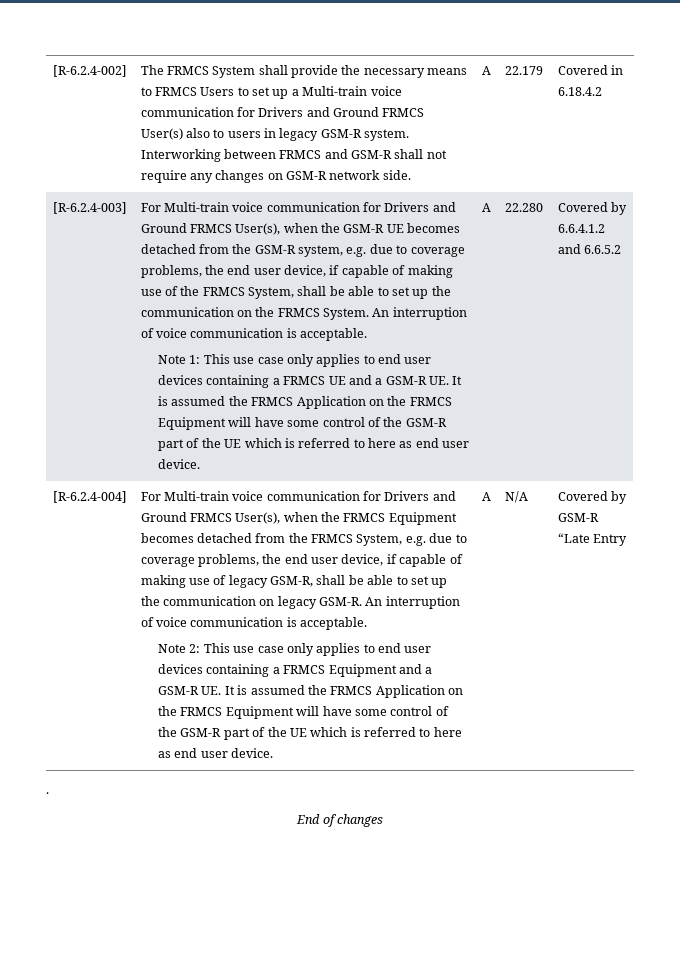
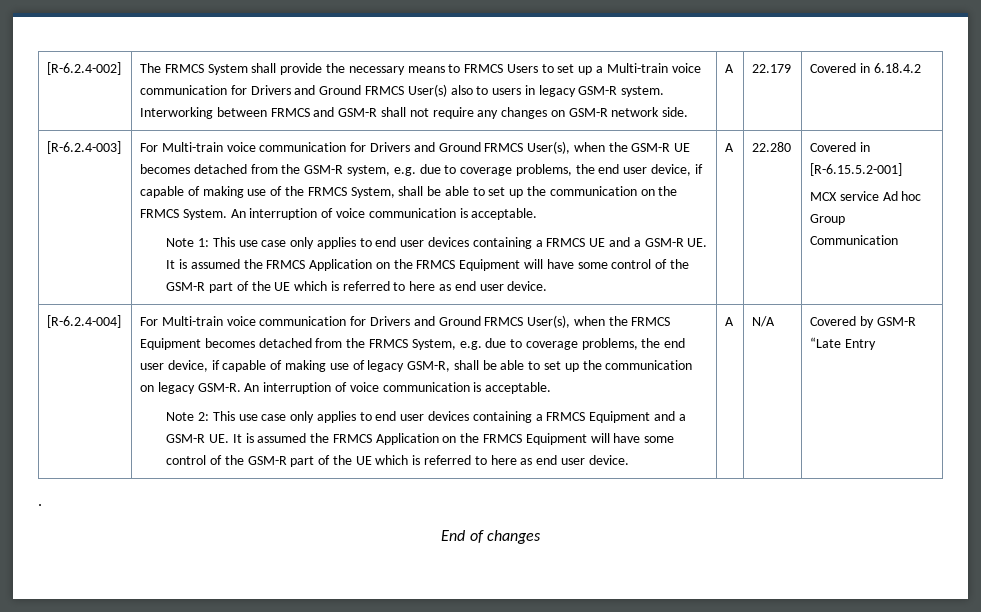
- Covered by 6.6.4.1.2 and 6.6.5.2
+ Covered in [R-6.15.5.2-001]
+ MCX service Ad hoc Group Communication

